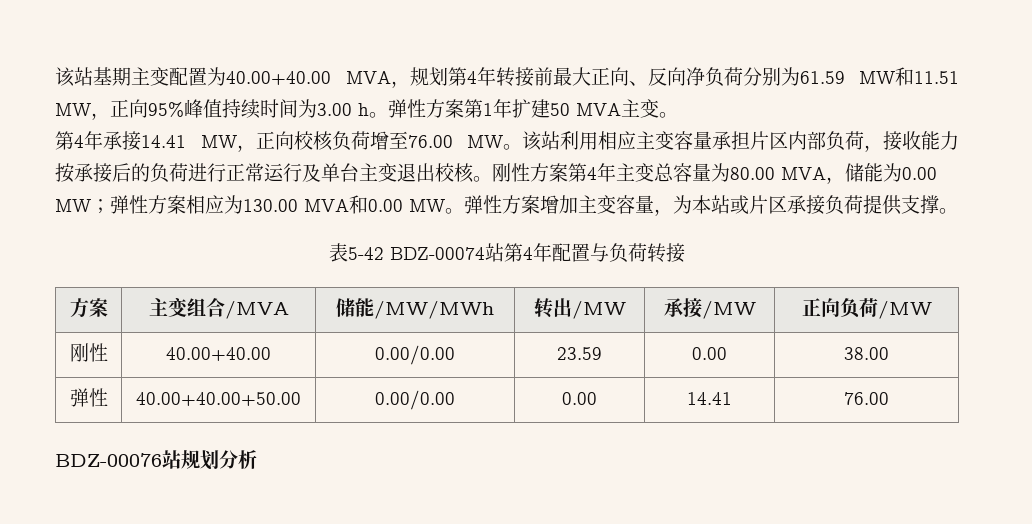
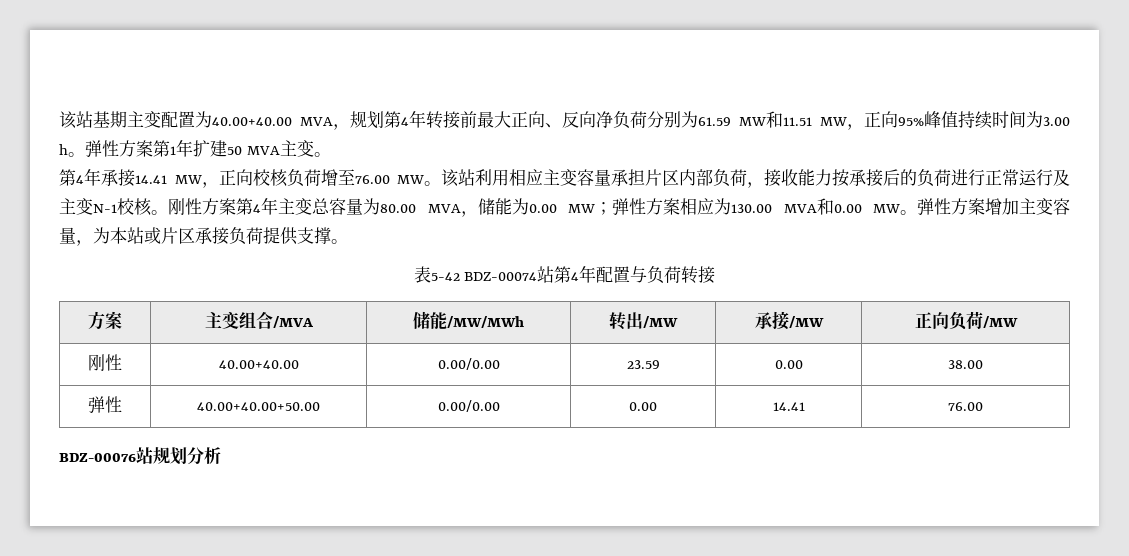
- 该站利用相应主变容量承担片区内部负荷，接收能力按承接后的负荷进行正常运行及单台主变退出校核。
+ 该站利用相应主变容量承担片区内部负荷，接收能力按承接后的负荷进行正常运行及主变N-1校核。

